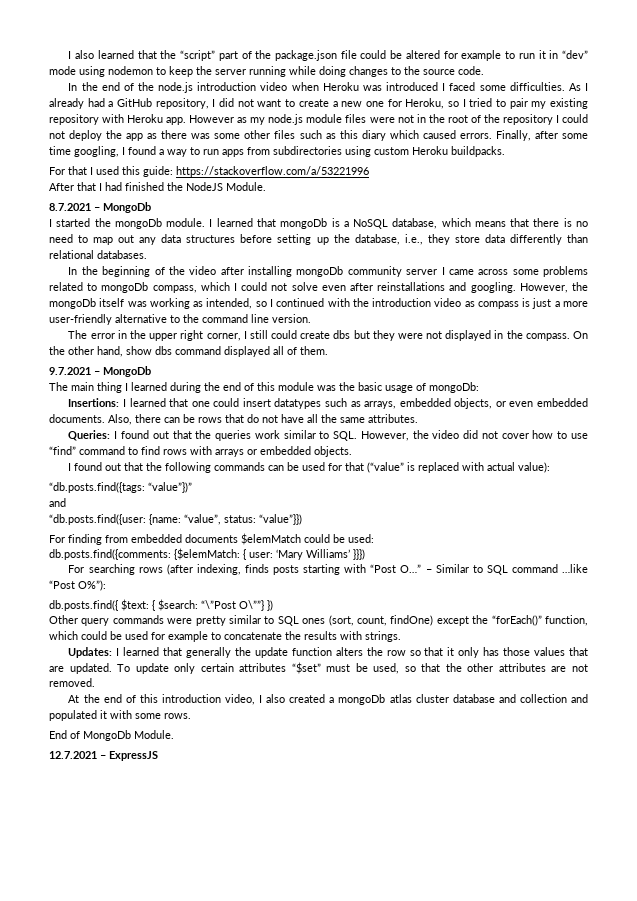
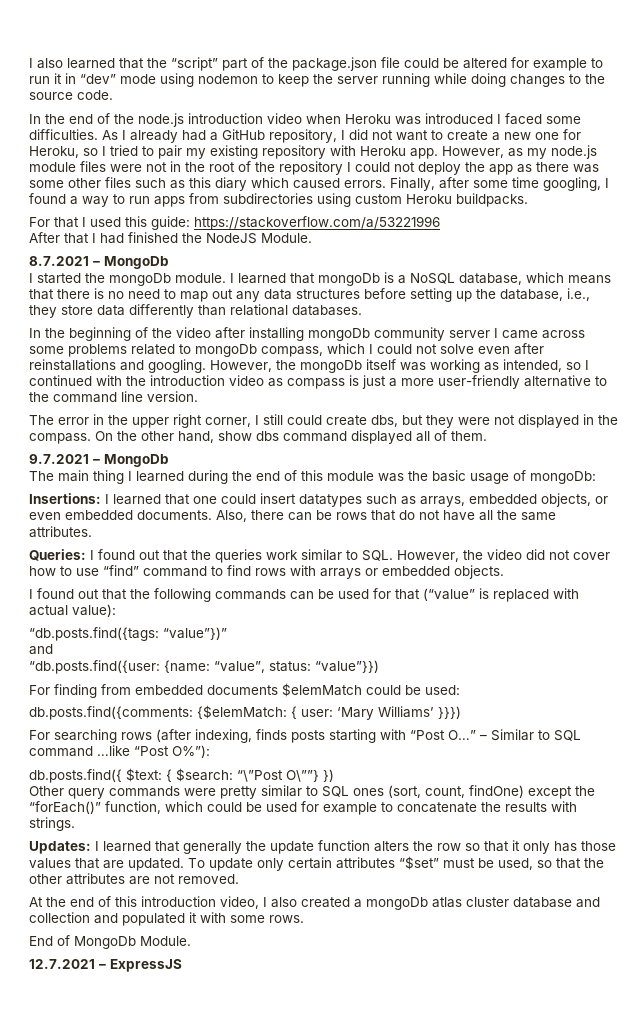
- However as my node.js module files were not in the root of the repository I could not deploy the app as there was some other files such as this diary which caused errors.
+ However, as my node.js module files were not in the root of the repository I could not deploy the app as there was some other files such as this diary which caused errors.
- The error in the upper right corner, I still could create dbs but they were not displayed in the compass.
+ The error in the upper right corner, I still could create dbs, but they were not displayed in the compass.

